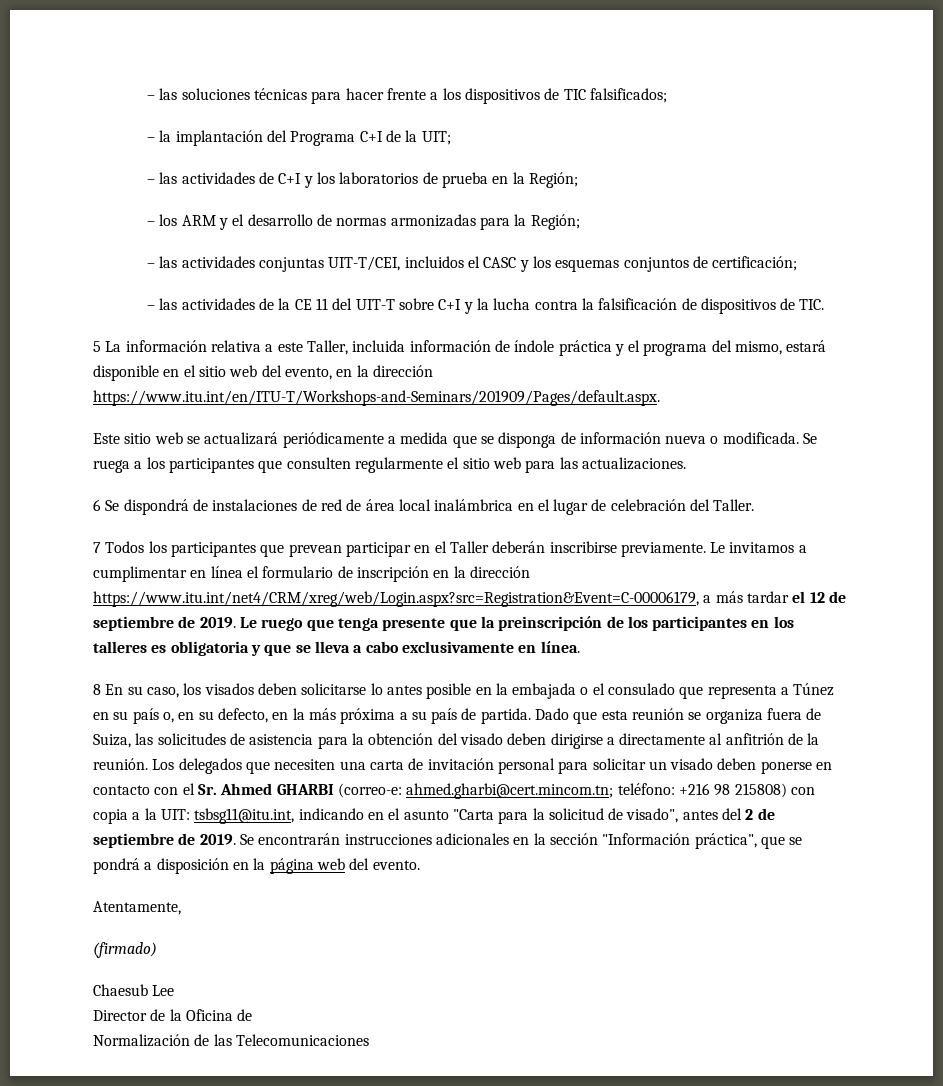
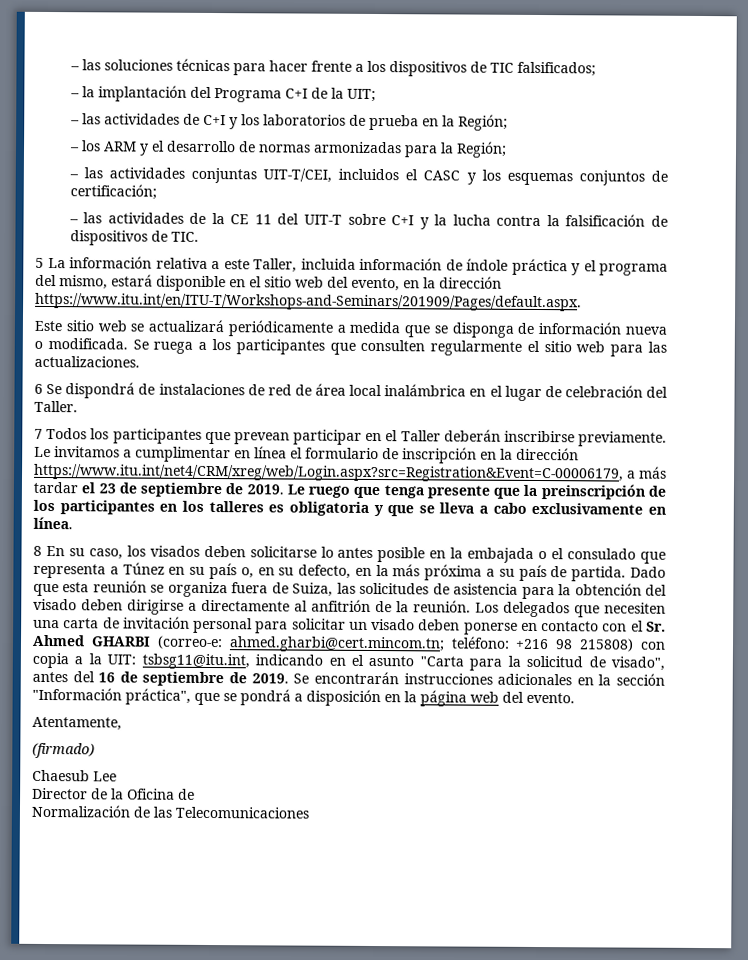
- Le invitamos a cumplimentar en línea el formulario de inscripción en la dirección https://www.itu.int/net4/CRM/xreg/web/Login.aspx?src=Registration&Event=C-00006179, a más tardar el 12 de septiembre de 2019.
+ Le invitamos a cumplimentar en línea el formulario de inscripción en la dirección https://www.itu.int/net4/CRM/xreg/web/Login.aspx?src=Registration&Event=C-00006179, a más tardar el 23 de septiembre de 2019.
- Los delegados que necesiten una carta de invitación personal para solicitar un visado deben ponerse en contacto con el Sr. Ahmed GHARBI (correo-e: ahmed.gharbi@cert.mincom.tn; teléfono: +216 98 215808) con copia a la UIT: tsbsg11@itu.int, indicando en el asunto "Carta para la solicitud de visado", antes del 2 de septiembre de 2019.
+ Los delegados que necesiten una carta de invitación personal para solicitar un visado deben ponerse en contacto con el Sr. Ahmed GHARBI (correo-e: ahmed.gharbi@cert.mincom.tn; teléfono: +216 98 215808) con copia a la UIT: tsbsg11@itu.int, indicando en el asunto "Carta para la solicitud de visado", antes del 16 de septiembre de 2019.

